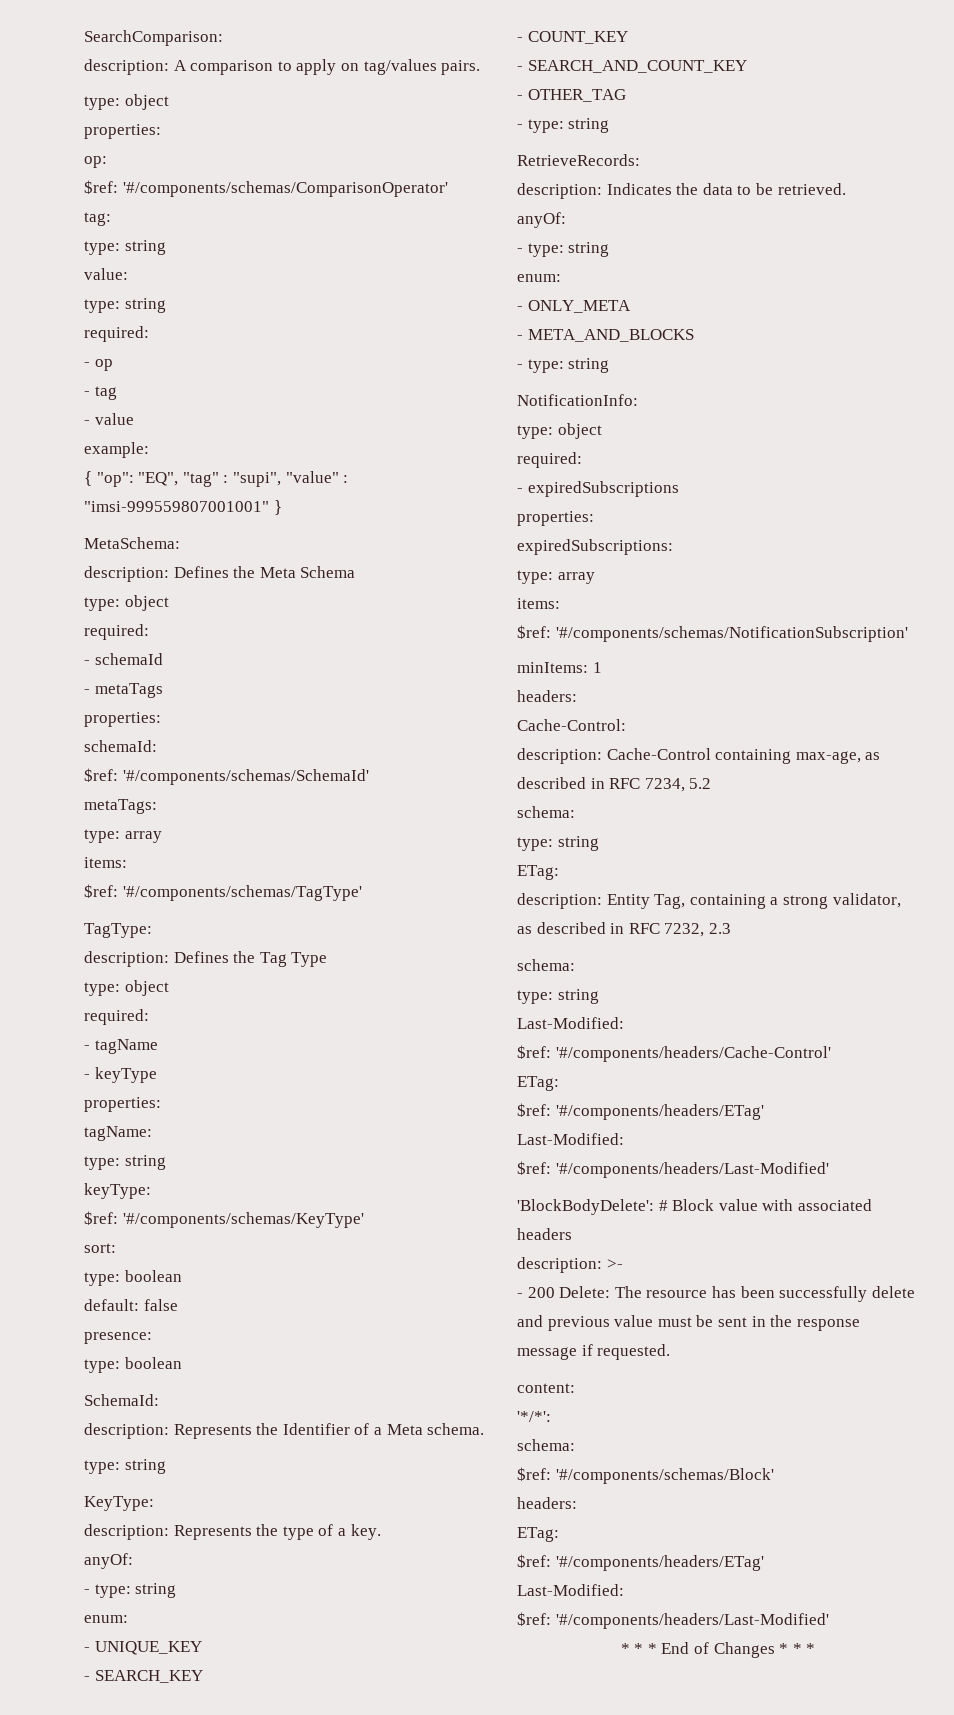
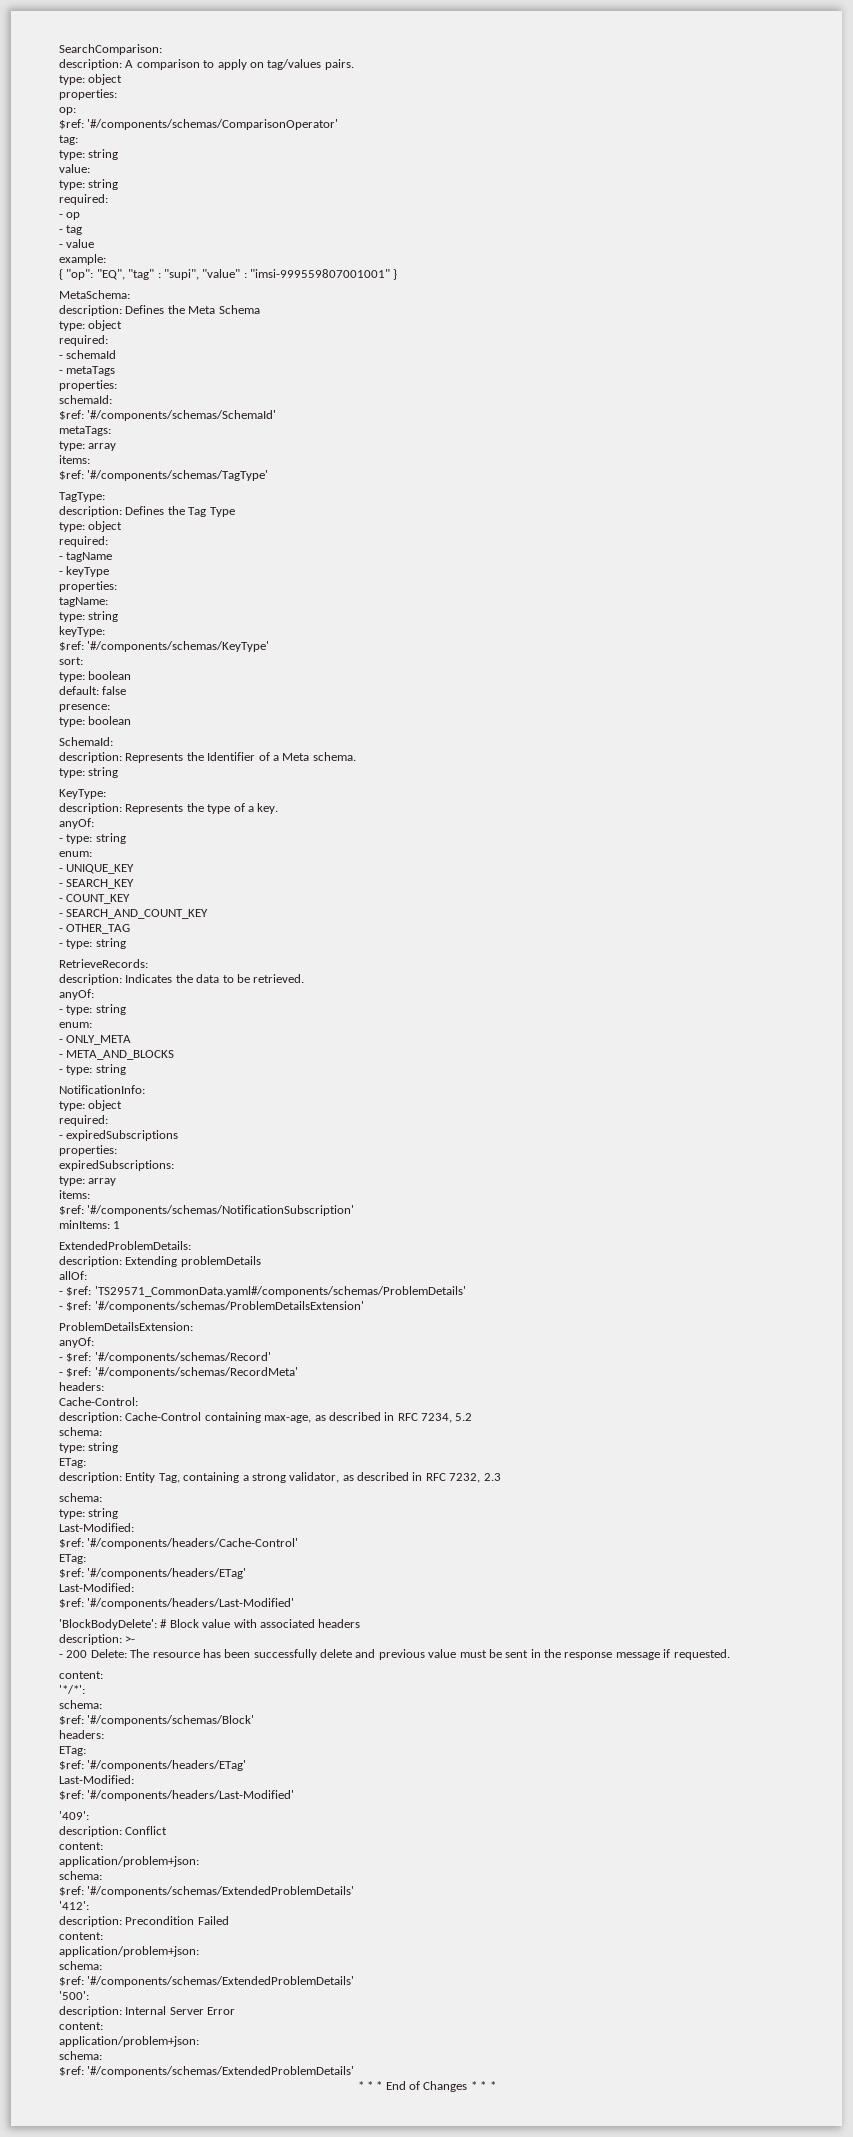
+ ExtendedProblemDetails:
+ description: Extending problemDetails
+ allOf:
+ - $ref: 'TS29571_CommonData.yaml#/components/schemas/ProblemDetails'
+ - $ref: '#/components/schemas/ProblemDetailsExtension'
+ ProblemDetailsExtension:
+ anyOf:
+ - $ref: '#/components/schemas/Record'
+ - $ref: '#/components/schemas/RecordMeta'
+ '409':
+ description: Conflict
+ content:
+ application/problem+json:
+ schema:
+ $ref: '#/components/schemas/ExtendedProblemDetails'
+ '412':
+ description: Precondition Failed
+ content:
+ application/problem+json:
+ schema:
+ $ref: '#/components/schemas/ExtendedProblemDetails'
+ '500':
+ description: Internal Server Error
+ content:
+ application/problem+json:
+ schema:
+ $ref: '#/components/schemas/ExtendedProblemDetails'

